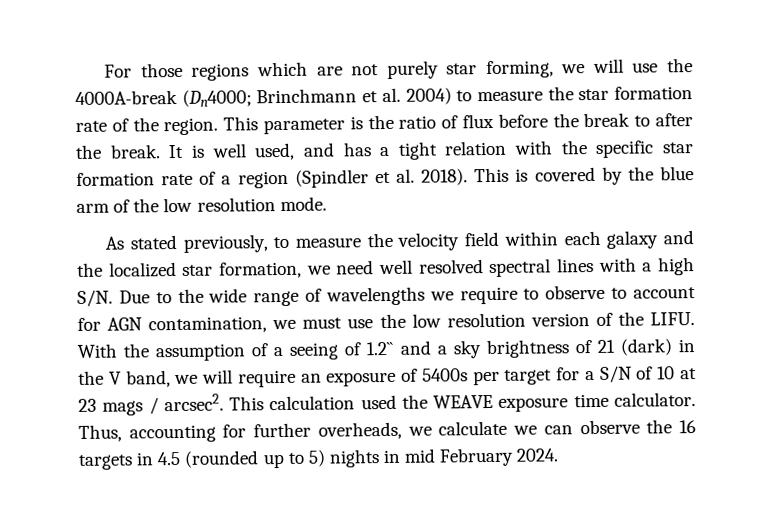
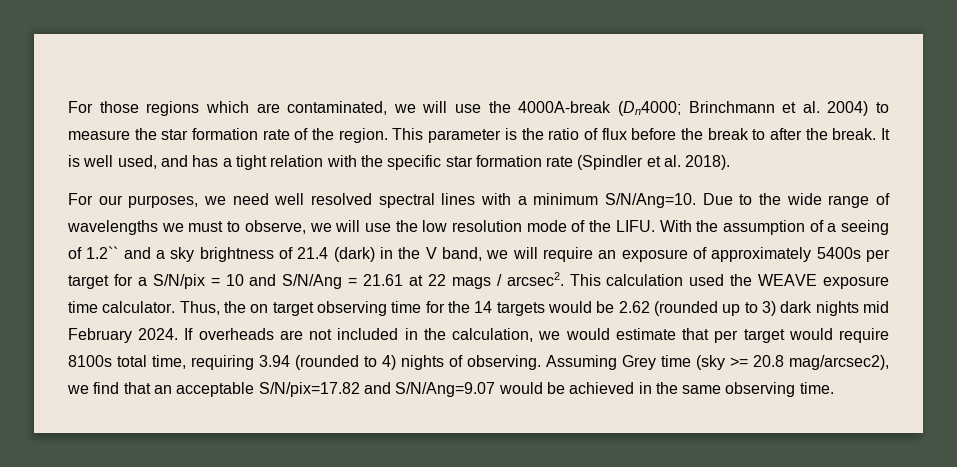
- For those regions which are not purely star forming, we will use the 4000A-break (Dn4000; Brinchmann et al. 2004) to measure the star formation rate of the region.
+ For those regions which are contaminated, we will use the 4000A-break (Dn4000; Brinchmann et al. 2004) to measure the star formation rate of the region.
- It is well used, and has a tight relation with the specific star formation rate of a region (Spindler et al. 2018). This is covered by the blue arm of the low resolution mode.
- As stated previously, to measure the velocity field within each galaxy and the localized star formation, we need well resolved spectral lines with a high S/N. Due to the wide range of wavelengths we require to observe to account for AGN contamination, we must use the low resolution version of the LIFU.
+ It is well used, and has a tight relation with the specific star formation rate (Spindler et al. 2018).
+ For our purposes, we need well resolved spectral lines with a minimum S/N/Ang=10. Due to the wide range of wavelengths we must to observe, we will use the low resolution mode of the LIFU.
- With the assumption of a seeing of 1.2`` and a sky brightness of 21 (dark) in the V band, we will require an exposure of 5400s per target for a S/N of 10 at 23 mags / arcsec2.
+ With the assumption of a seeing of 1.2`` and a sky brightness of 21.4 (dark) in the V band, we will require an exposure of approximately 5400s per target for a S/N/pix = 10 and S/N/Ang = 21.61 at 22 mags / arcsec2.
- Thus, accounting for further overheads, we calculate we can observe the 16 targets in 4.5 (rounded up to 5) nights in mid February 2024.
+ Thus, the on target observing time for the 14 targets would be 2.62 (rounded up to 3) dark nights mid February 2024. If overheads are not included in the calculation, we would estimate that per target would require 8100s total time, requiring 3.94 (rounded to 4) nights of observing. Assuming Grey time (sky >= 20.8 mag/arcsec2), we find that an acceptable S/N/pix=17.82 and S/N/Ang=9.07 would be achieved in the same observing time.

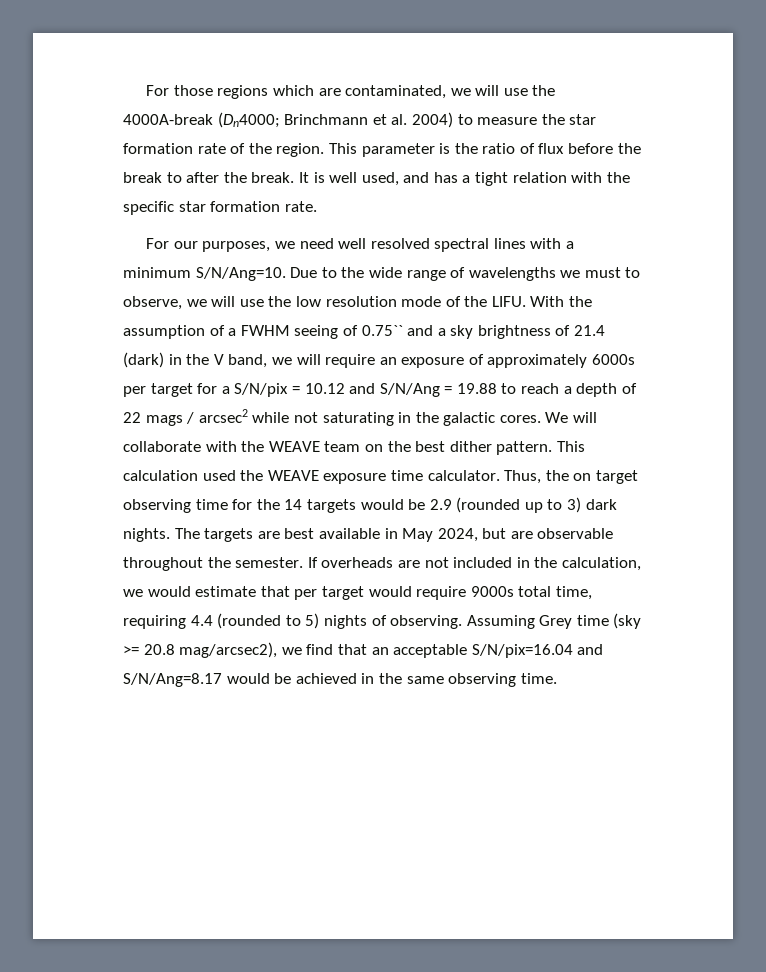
- It is well used, and has a tight relation with the specific star formation rate (Spindler et al. 2018).
+ It is well used, and has a tight relation with the specific star formation rate.
- With the assumption of a seeing of 1.2`` and a sky brightness of 21.4 (dark) in the V band, we will require an exposure of approximately 5400s per target for a S/N/pix = 10 and S/N/Ang = 21.61 at 22 mags / arcsec2.
+ With the assumption of a FWHM seeing of 0.75`` and a sky brightness of 21.4 (dark) in the V band, we will require an exposure of approximately 6000s per target for a S/N/pix = 10.12 and S/N/Ang = 19.88 to reach a depth of 22 mags / arcsec2 while not saturating in the galactic cores. We will collaborate with the WEAVE team on the best dither pattern.
- Thus, the on target observing time for the 14 targets would be 2.62 (rounded up to 3) dark nights mid February 2024.
+ Thus, the on target observing time for the 14 targets would be 2.9 (rounded up to 3) dark nights. The targets are best available in May 2024, but are observable throughout the semester.
- If overheads are not included in the calculation, we would estimate that per target would require 8100s total time, requiring 3.94 (rounded to 4) nights of observing.
+ If overheads are not included in the calculation, we would estimate that per target would require 9000s total time, requiring 4.4 (rounded to 5) nights of observing.
- Assuming Grey time (sky >= 20.8 mag/arcsec2), we find that an acceptable S/N/pix=17.82 and S/N/Ang=9.07 would be achieved in the same observing time.
+ Assuming Grey time (sky >= 20.8 mag/arcsec2), we find that an acceptable S/N/pix=16.04 and S/N/Ang=8.17 would be achieved in the same observing time.

